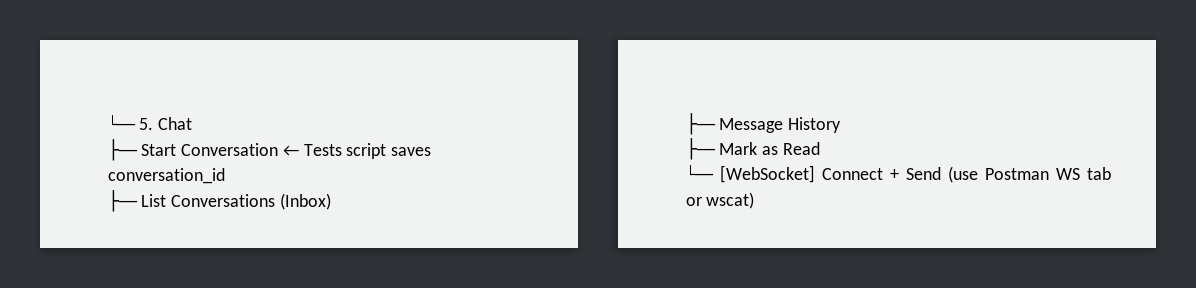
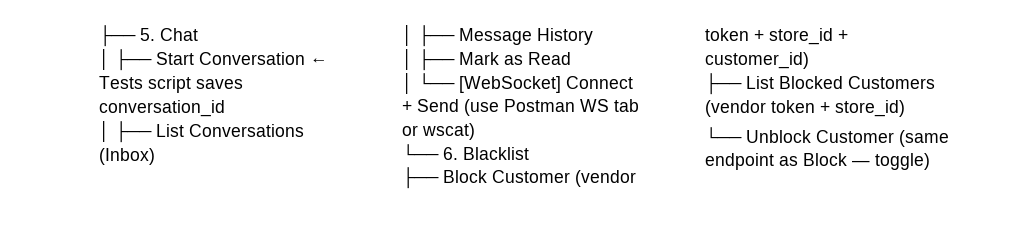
- └── 5. Chat
+ ├── 5. Chat
- ├── Start Conversation ← Tests script saves conversation_id
+ │ ├── Start Conversation ← Tests script saves conversation_id
- ├── List Conversations (Inbox)
+ │ ├── List Conversations (Inbox)
- ├── Message History
+ │ ├── Message History
- ├── Mark as Read
+ │ ├── Mark as Read
- └── [WebSocket] Connect + Send (use Postman WS tab or wscat)
+ │ └── [WebSocket] Connect + Send (use Postman WS tab or wscat)
+ └── 6. Blacklist
+ ├── Block Customer (vendor token + store_id + customer_id)
+ ├── List Blocked Customers (vendor token + store_id)
+ └── Unblock Customer (same endpoint as Block — toggle)

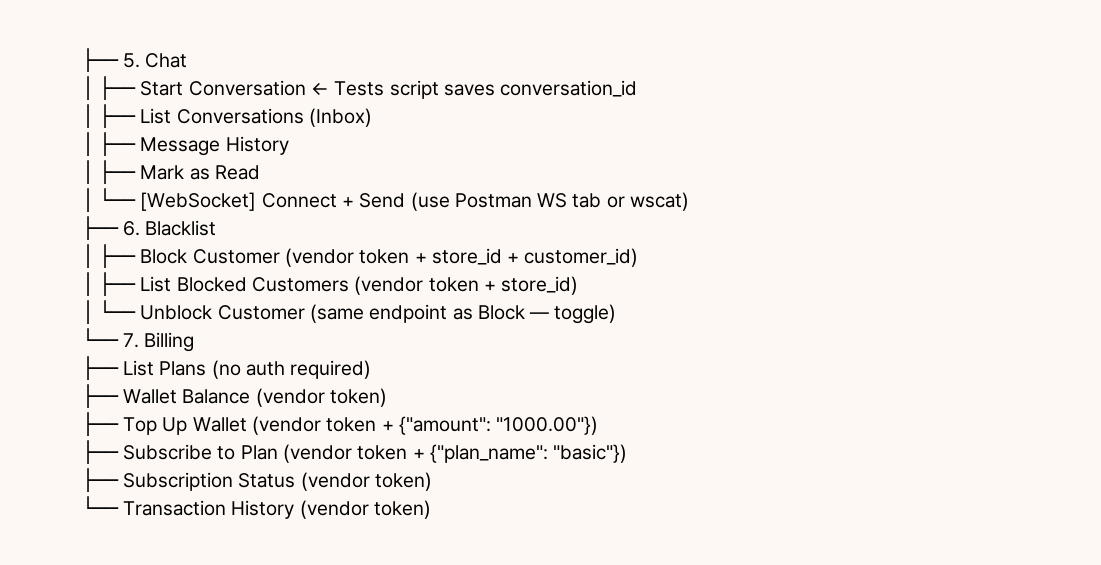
- └── 6. Blacklist
+ ├── 6. Blacklist
- ├── Block Customer (vendor token + store_id + customer_id)
+ │ ├── Block Customer (vendor token + store_id + customer_id)
- ├── List Blocked Customers (vendor token + store_id)
+ │ ├── List Blocked Customers (vendor token + store_id)
- └── Unblock Customer (same endpoint as Block — toggle)
+ │ └── Unblock Customer (same endpoint as Block — toggle)
+ └── 7. Billing
+ ├── List Plans (no auth required)
+ ├── Wallet Balance (vendor token)
+ ├── Top Up Wallet (vendor token + {"amount": "1000.00"})
+ ├── Subscribe to Plan (vendor token + {"plan_name": "basic"})
+ ├── Subscription Status (vendor token)
+ └── Transaction History (vendor token)

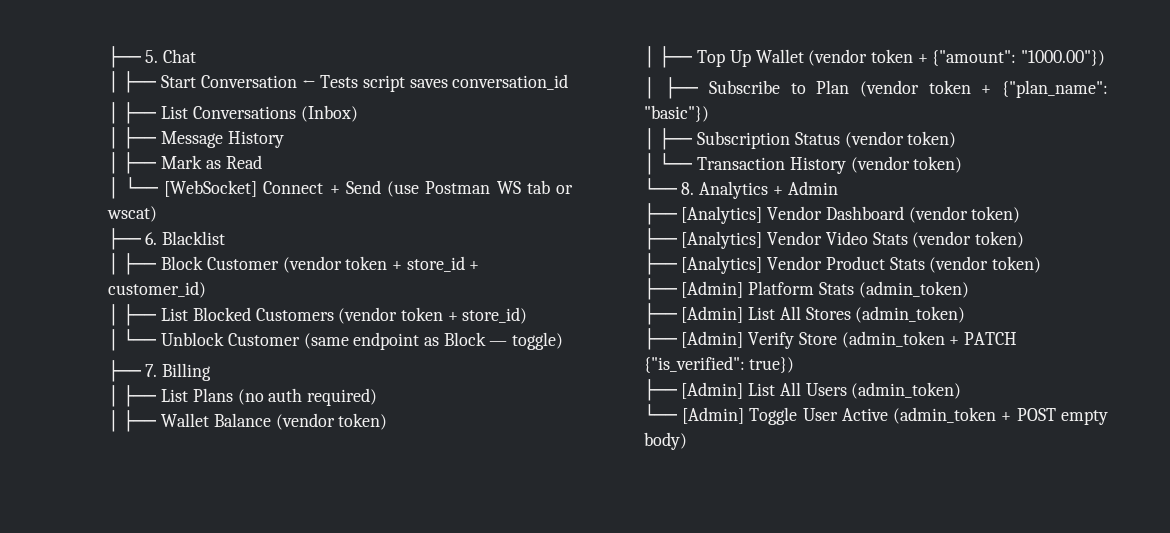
- └── 7. Billing
+ ├── 7. Billing
- ├── List Plans (no auth required)
+ │ ├── List Plans (no auth required)
- ├── Wallet Balance (vendor token)
+ │ ├── Wallet Balance (vendor token)
- ├── Top Up Wallet (vendor token + {"amount": "1000.00"})
+ │ ├── Top Up Wallet (vendor token + {"amount": "1000.00"})
- ├── Subscribe to Plan (vendor token + {"plan_name": "basic"})
+ │ ├── Subscribe to Plan (vendor token + {"plan_name": "basic"})
- ├── Subscription Status (vendor token)
+ │ ├── Subscription Status (vendor token)
- └── Transaction History (vendor token)
+ │ └── Transaction History (vendor token)
+ └── 8. Analytics + Admin
+ ├── [Analytics] Vendor Dashboard (vendor token)
+ ├── [Analytics] Vendor Video Stats (vendor token)
+ ├── [Analytics] Vendor Product Stats (vendor token)
+ ├── [Admin] Platform Stats (admin_token)
+ ├── [Admin] List All Stores (admin_token)
+ ├── [Admin] Verify Store (admin_token + PATCH {"is_verified": true})
+ ├── [Admin] List All Users (admin_token)
+ └── [Admin] Toggle User Active (admin_token + POST empty body)

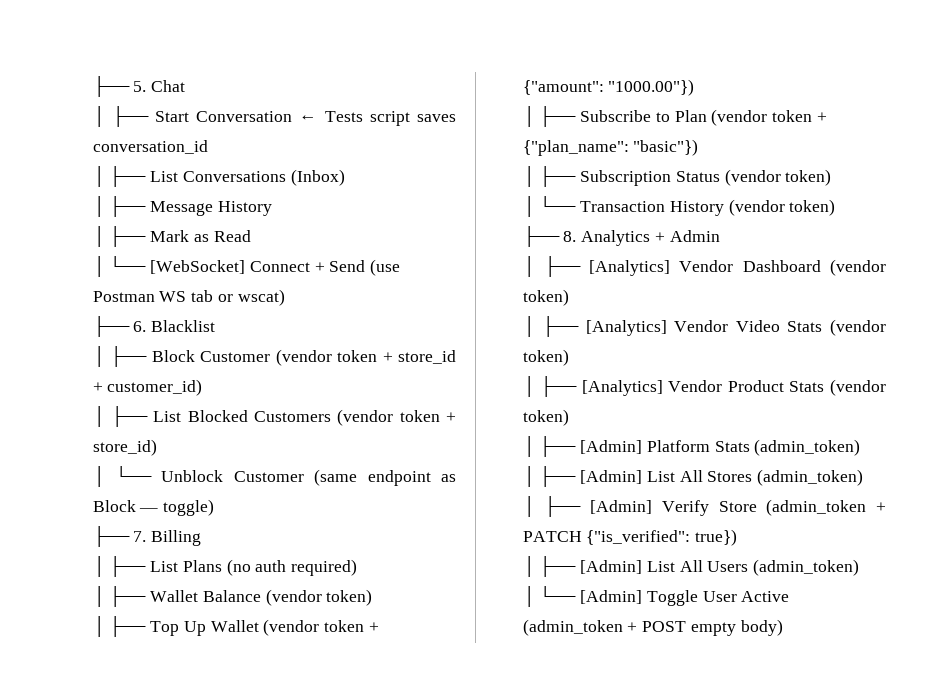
- └── 8. Analytics + Admin
+ ├── 8. Analytics + Admin
- ├── [Analytics] Vendor Dashboard (vendor token)
+ │ ├── [Analytics] Vendor Dashboard (vendor token)
- ├── [Analytics] Vendor Video Stats (vendor token)
+ │ ├── [Analytics] Vendor Video Stats (vendor token)
- ├── [Analytics] Vendor Product Stats (vendor token)
+ │ ├── [Analytics] Vendor Product Stats (vendor token)
- ├── [Admin] Platform Stats (admin_token)
+ │ ├── [Admin] Platform Stats (admin_token)
- ├── [Admin] List All Stores (admin_token)
+ │ ├── [Admin] List All Stores (admin_token)
- ├── [Admin] Verify Store (admin_token + PATCH {"is_verified": true})
+ │ ├── [Admin] Verify Store (admin_token + PATCH {"is_verified": true})
- ├── [Admin] List All Users (admin_token)
+ │ ├── [Admin] List All Users (admin_token)
- └── [Admin] Toggle User Active (admin_token + POST empty body)
+ │ └── [Admin] Toggle User Active (admin_token + POST empty body)

